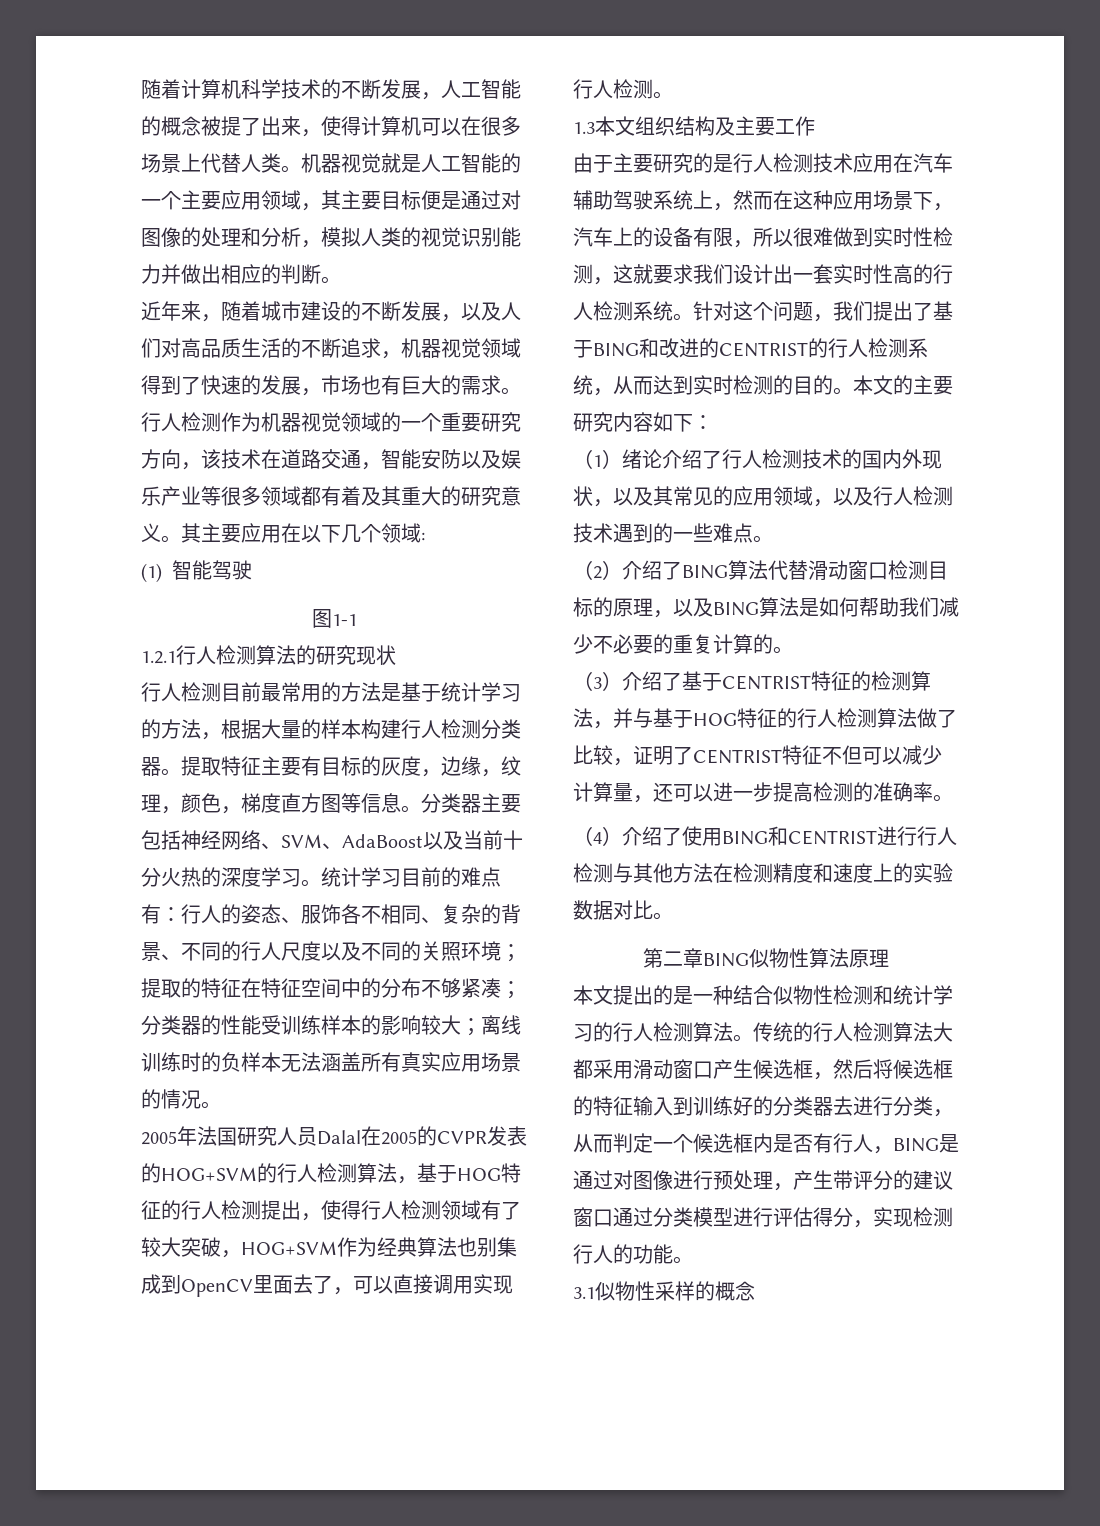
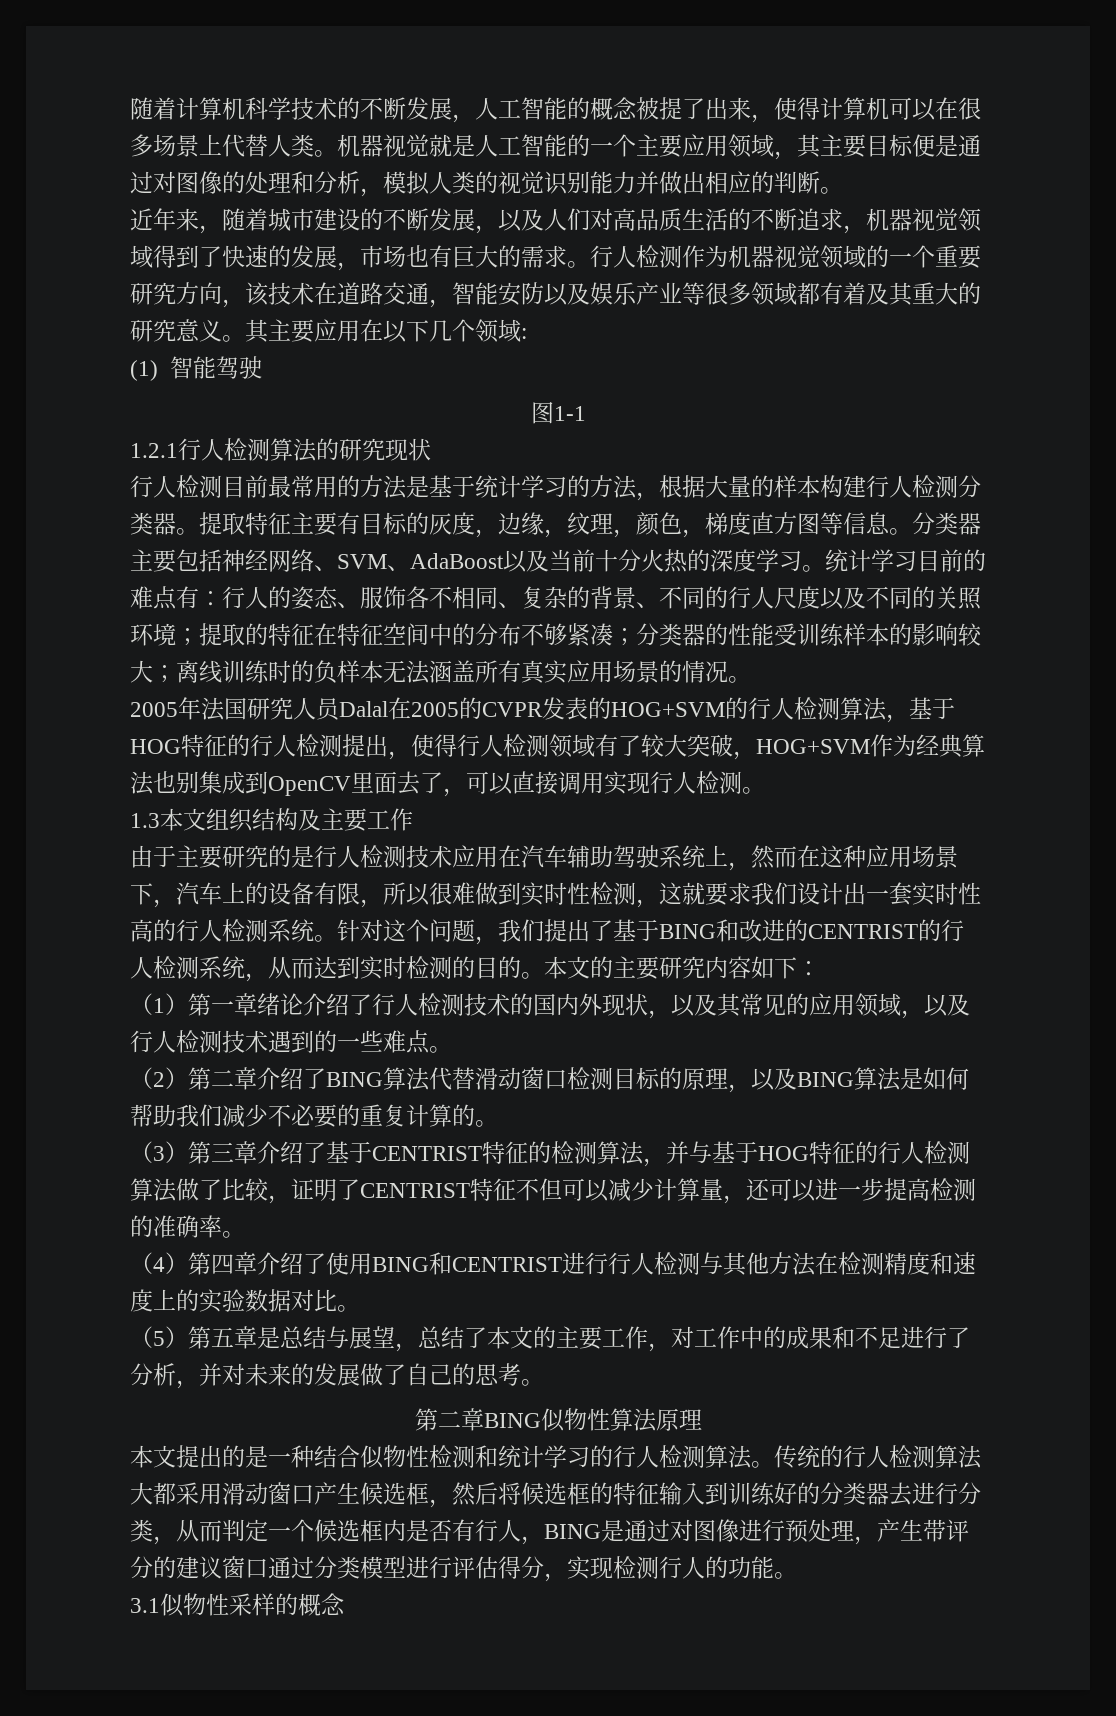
- （1）绪论介绍了行人检测技术的国内外现状，以及其常见的应用领域，以及行人检测技术遇到的一些难点。
+ （1）第一章绪论介绍了行人检测技术的国内外现状，以及其常见的应用领域，以及行人检测技术遇到的一些难点。
- （2）介绍了BING算法代替滑动窗口检测目标的原理，以及BING算法是如何帮助我们减少不必要的重复计算的。
+ （2）第二章介绍了BING算法代替滑动窗口检测目标的原理，以及BING算法是如何帮助我们减少不必要的重复计算的。
- （3）介绍了基于CENTRIST特征的检测算法，并与基于HOG特征的行人检测算法做了比较，证明了CENTRIST特征不但可以减少计算量，还可以进一步提高检测的准确率。
+ （3）第三章介绍了基于CENTRIST特征的检测算法，并与基于HOG特征的行人检测算法做了比较，证明了CENTRIST特征不但可以减少计算量，还可以进一步提高检测的准确率。
- （4）介绍了使用BING和CENTRIST进行行人检测与其他方法在检测精度和速度上的实验数据对比。
+ （4）第四章介绍了使用BING和CENTRIST进行行人检测与其他方法在检测精度和速度上的实验数据对比。
+ （5）第五章是总结与展望，总结了本文的主要工作，对工作中的成果和不足进行了分析，并对未来的发展做了自己的思考。

